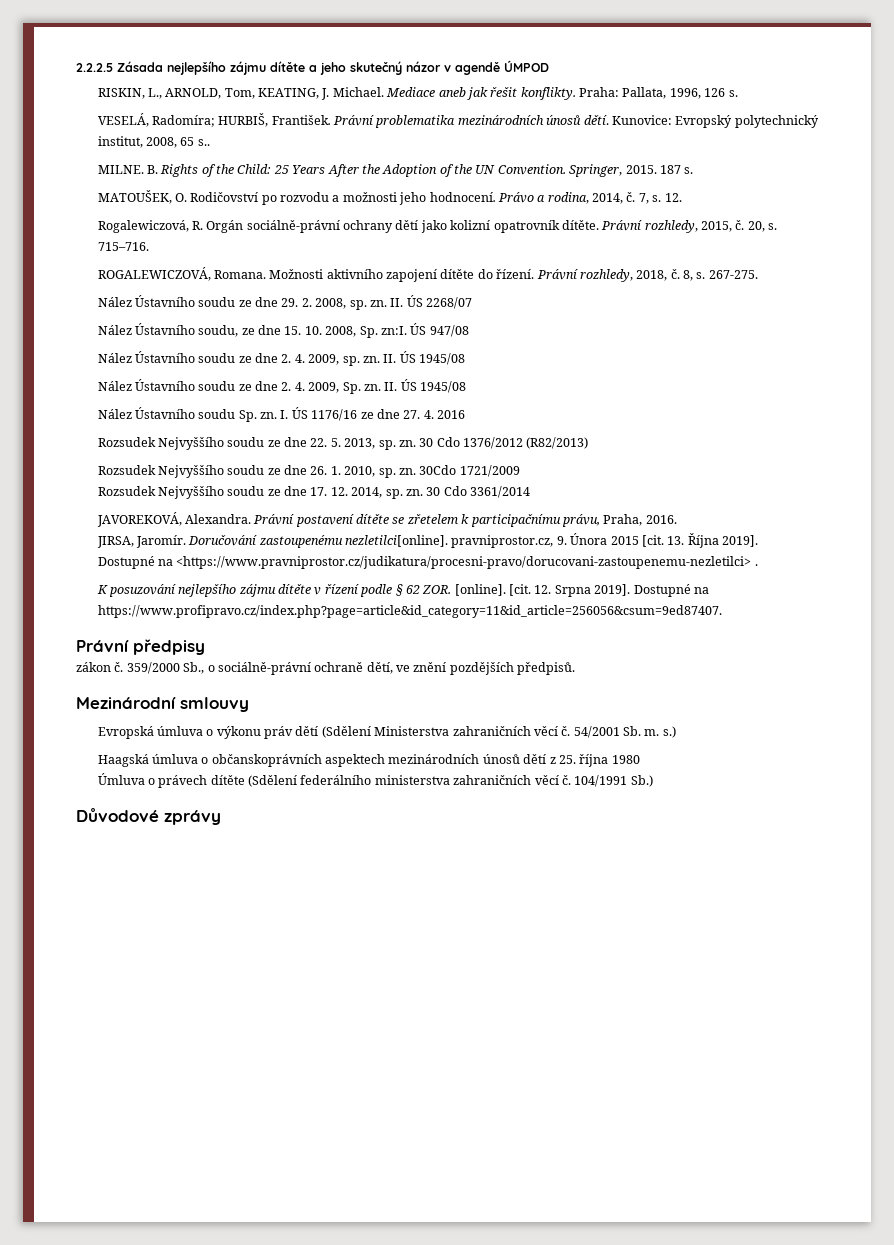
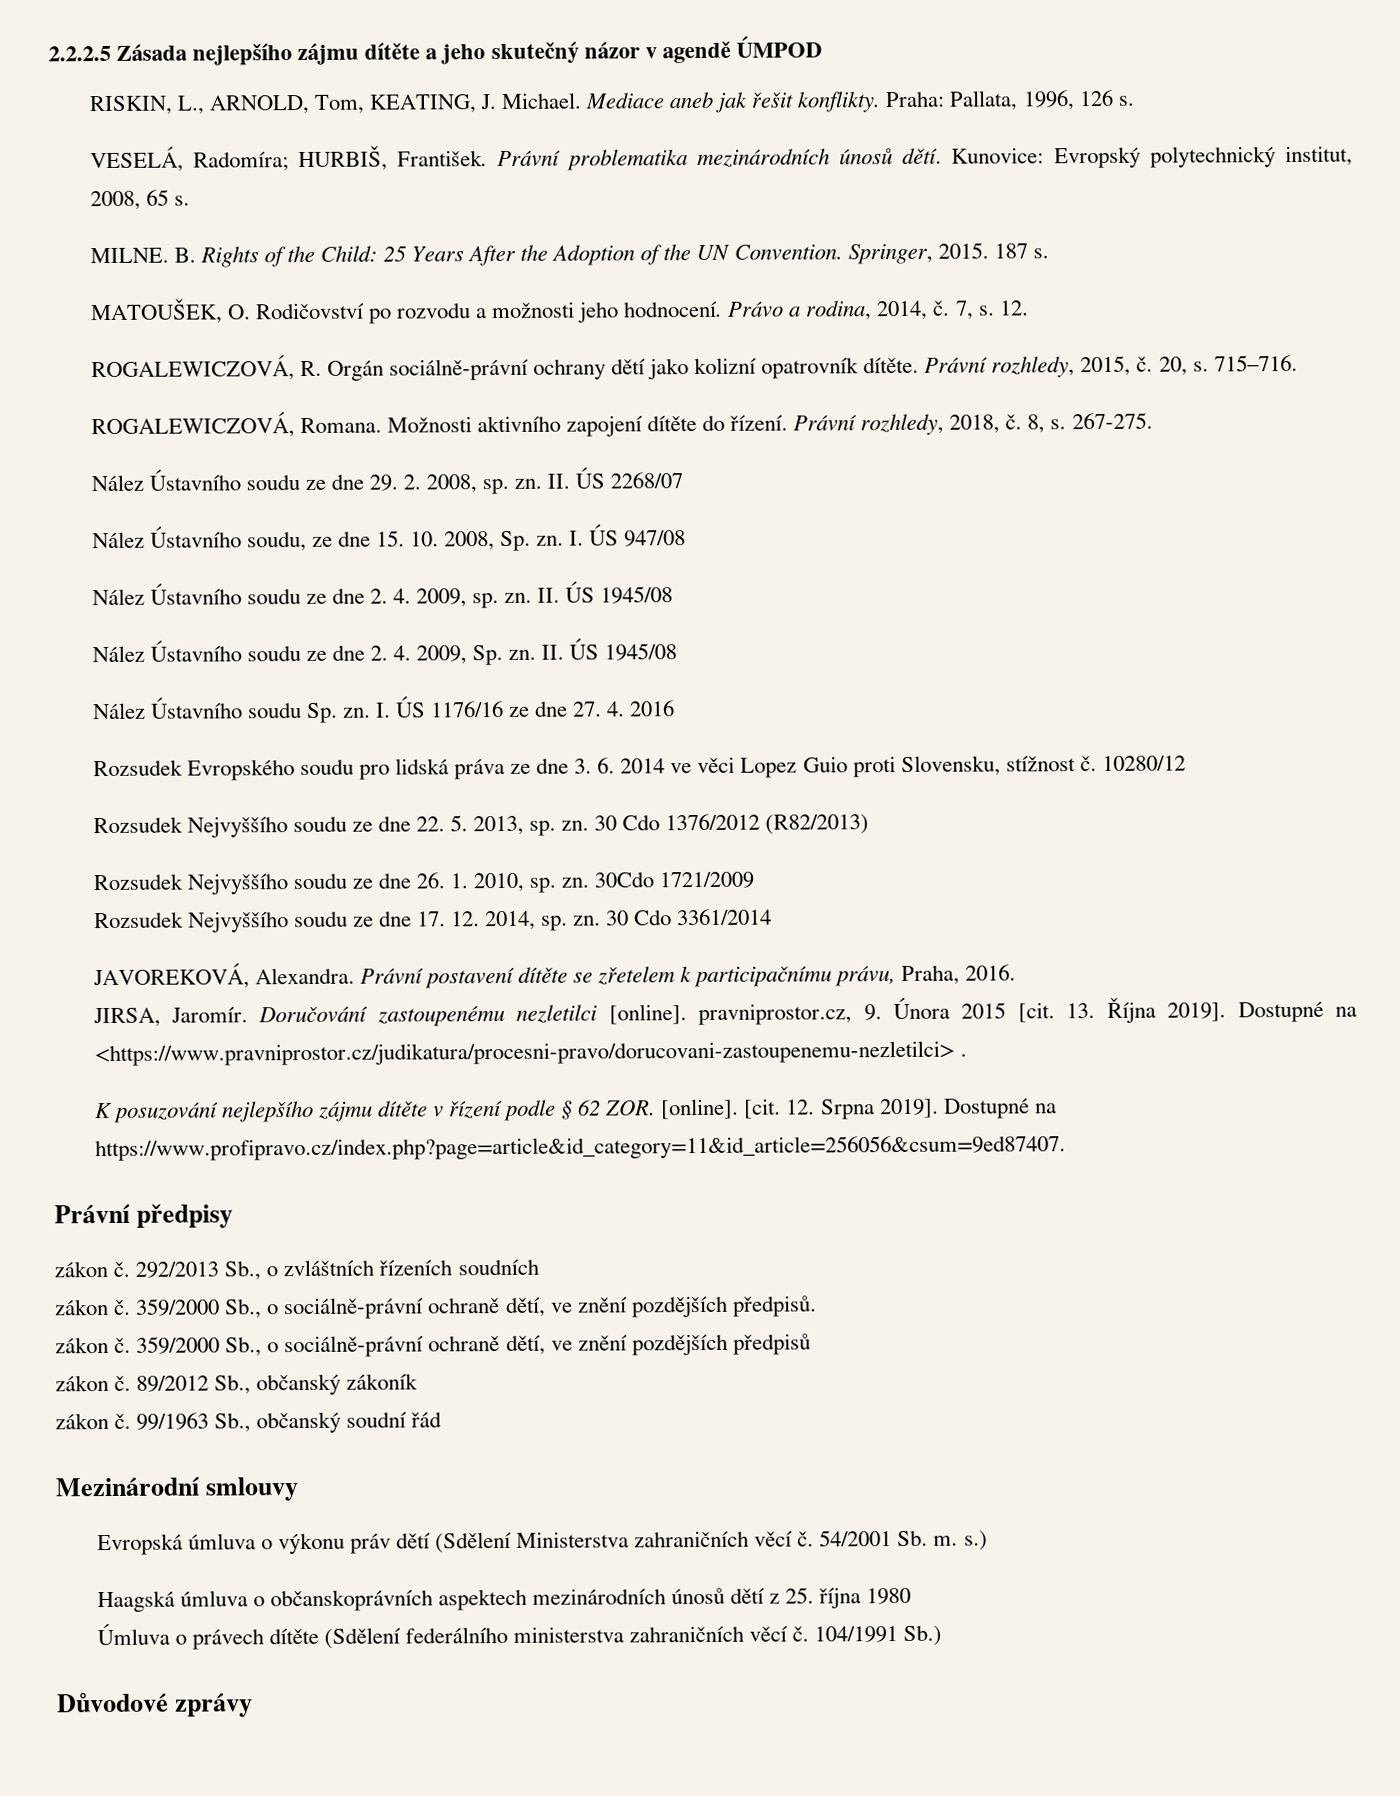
- Kunovice: Evropský polytechnický institut, 2008, 65 s..
+ Kunovice: Evropský polytechnický institut, 2008, 65 s.
- Rogalewiczová, R. Orgán sociálně-právní ochrany dětí jako kolizní opatrovník dítěte.
+ ROGALEWICZOVÁ, R. Orgán sociálně-právní ochrany dětí jako kolizní opatrovník dítěte.
- Nález Ústavního soudu, ze dne 15. 10. 2008, Sp. zn:I. ÚS 947/08
+ Nález Ústavního soudu, ze dne 15. 10. 2008, Sp. zn. I. ÚS 947/08
+ Rozsudek Evropského soudu pro lidská práva ze dne 3. 6. 2014 ve věci Lopez Guio proti Slovensku, stížnost č. 10280/12
- Doručování zastoupenému nezletilci[online]. pravniprostor.cz, 9. Února 2015 [cit. 13. Října 2019].
+ Doručování zastoupenému nezletilci [online]. pravniprostor.cz, 9. Února 2015 [cit. 13. Října 2019].
+ zákon č. 292/2013 Sb., o zvláštních řízeních soudních
+ zákon č. 359/2000 Sb., o sociálně-právní ochraně dětí, ve znění pozdějších předpisů
+ zákon č. 89/2012 Sb., občanský zákoník
+ zákon č. 99/1963 Sb., občanský soudní řád

